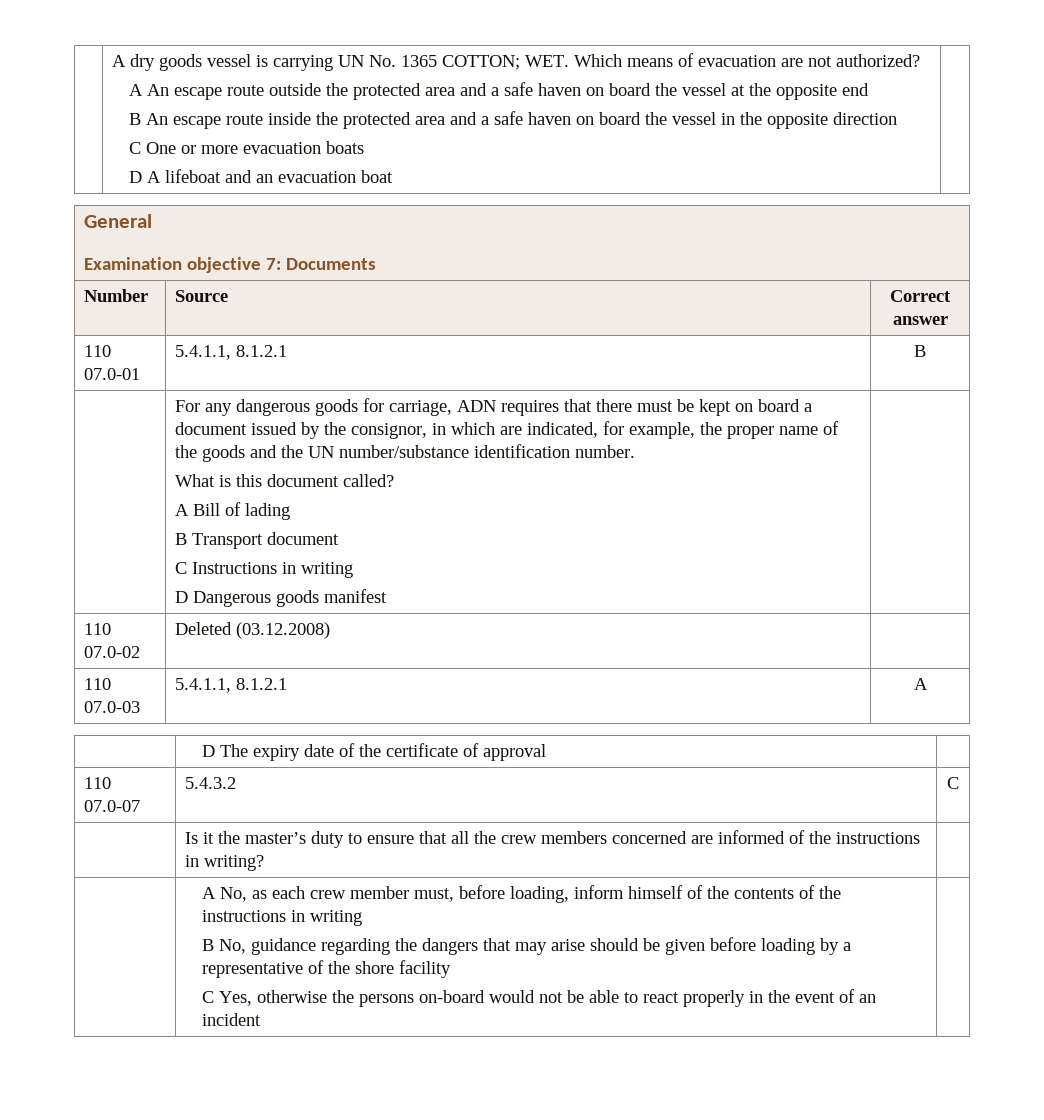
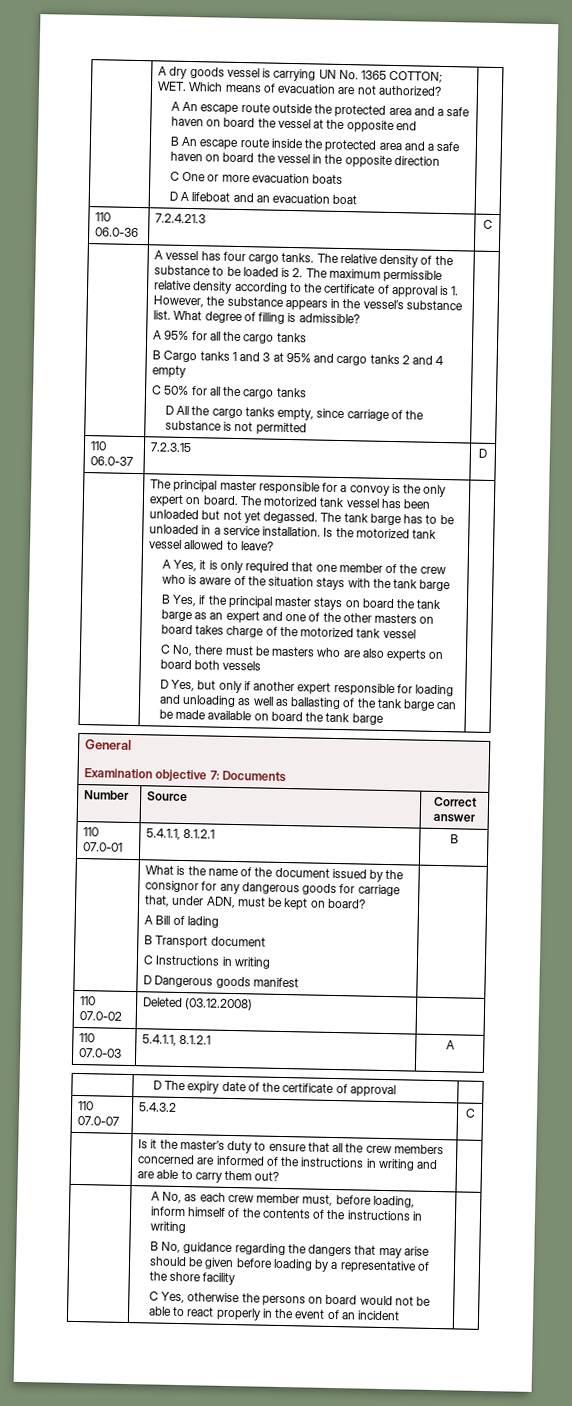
+ 110 06.0-36 | 7.2.4.21.3 | C
+ | A vessel has four cargo tanks. The relative density of the substance to be loaded is 2. The maximum permissible relative density according to the certificate of approval is 1. However, the substance appears in the vessel’s substance list. What degree of filling is admissible?
+ A 95% for all the cargo tanks
+ B Cargo tanks 1 and 3 at 95% and cargo tanks 2 and 4 empty
+ C 50% for all the cargo tanks
+ D All the cargo tanks empty, since carriage of the substance is not permitted |
+ 110 06.0-37 | 7.2.3.15 | D
+ | The principal master responsible for a convoy is the only expert on board. The motorized tank vessel has been unloaded but not yet degassed. The tank barge has to be unloaded in a service installation. Is the motorized tank vessel allowed to leave?
+ A Yes, it is only required that one member of the crew who is aware of the situation stays with the tank barge
+ B Yes, if the principal master stays on board the tank barge as an expert and one of the other masters on board takes charge of the motorized tank vessel
+ C No, there must be masters who are also experts on board both vessels
+ D Yes, but only if another expert responsible for loading and unloading as well as ballasting of the tank barge can be made available on board the tank barge
- For any dangerous goods for carriage, ADN requires that there must be kept on board a document issued by the consignor, in which are indicated, for example, the proper name of the goods and the UN number/substance identification number.
- What is this document called?
+ What is the name of the document issued by the consignor for any dangerous goods for carriage that, under ADN, must be kept on board?
- | Is it the master’s duty to ensure that all the crew members concerned are informed of the instructions in writing? |
+ | Is it the master’s duty to ensure that all the crew members concerned are informed of the instructions in writing and are able to carry them out? |
- C Yes, otherwise the persons on-board would not be able to react properly in the event of an incident
+ C Yes, otherwise the persons on board would not be able to react properly in the event of an incident

